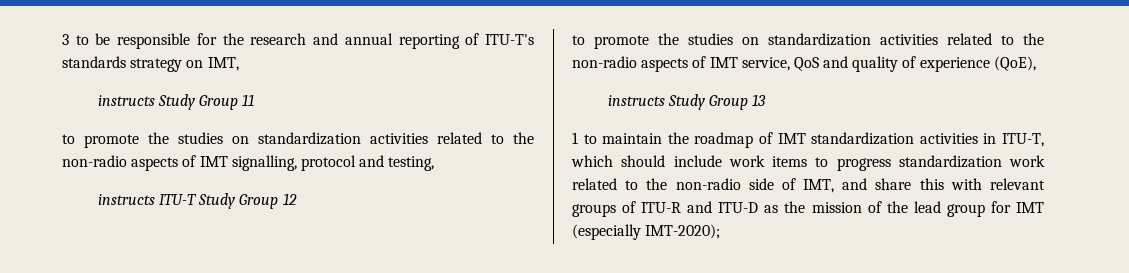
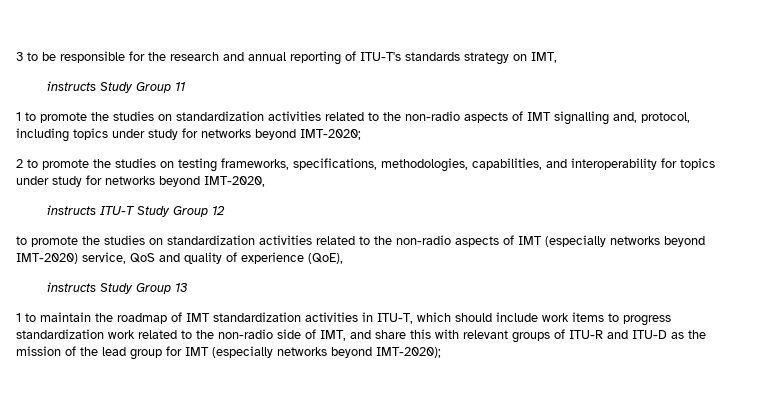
- to promote the studies on standardization activities related to the non-radio aspects of IMT signalling, protocol and testing,
+ 1 to promote the studies on standardization activities related to the non-radio aspects of IMT signalling and, protocol, including topics under study for networks beyond IMT-2020;
+ 2 to promote the studies on testing frameworks, specifications, methodologies, capabilities, and interoperability for topics under study for networks beyond IMT-2020,
- to promote the studies on standardization activities related to the non-radio aspects of IMT service, QoS and quality of experience (QoE),
+ to promote the studies on standardization activities related to the non-radio aspects of IMT (especially networks beyond IMT-2020) service, QoS and quality of experience (QoE),
- 1 to maintain the roadmap of IMT standardization activities in ITU-T, which should include work items to progress standardization work related to the non-radio side of IMT, and share this with relevant groups of ITU-R and ITU-D as the mission of the lead group for IMT (especially IMT-2020);
+ 1 to maintain the roadmap of IMT standardization activities in ITU-T, which should include work items to progress standardization work related to the non-radio side of IMT, and share this with relevant groups of ITU-R and ITU-D as the mission of the lead group for IMT (especially networks beyond IMT-2020);

